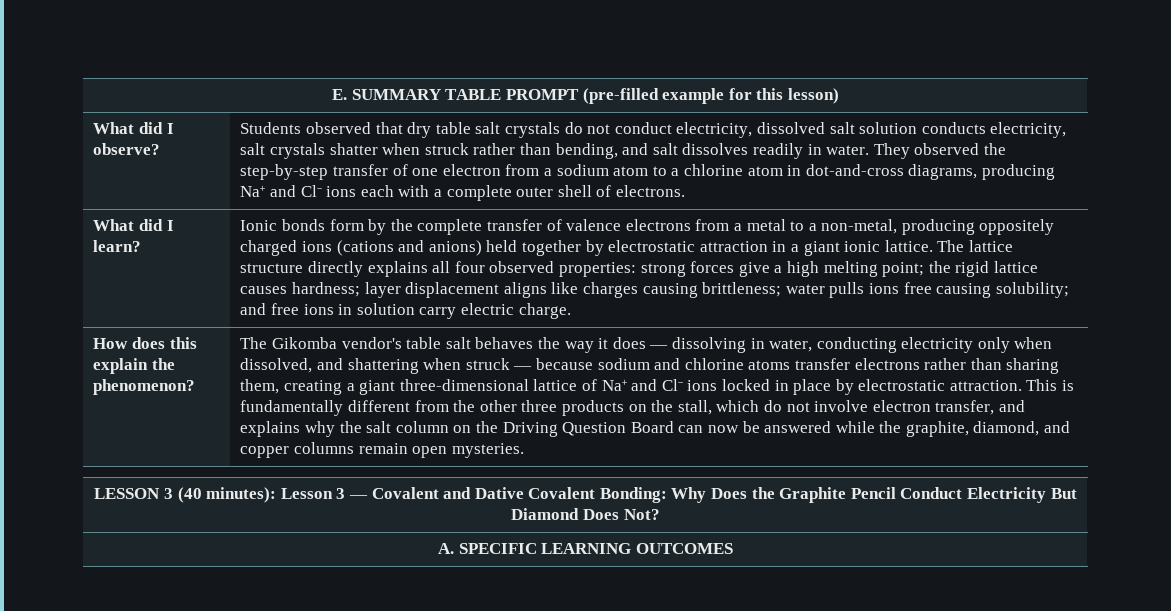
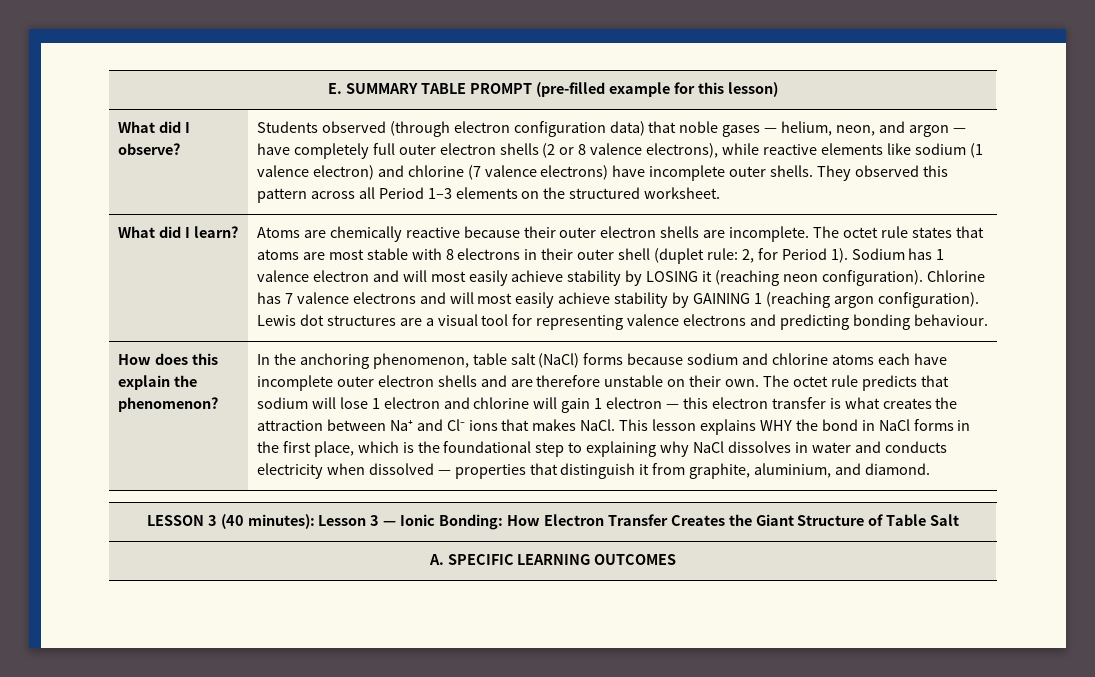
- Students observed that dry table salt crystals do not conduct electricity, dissolved salt solution conducts electricity, salt crystals shatter when struck rather than bending, and salt dissolves readily in water. They observed the step-by-step transfer of one electron from a sodium atom to a chlorine atom in dot-and-cross diagrams, producing Na⁺ and Cl⁻ ions each with a complete outer shell of electrons.
- What did I learn? | Ionic bonds form by the complete transfer of valence electrons from a metal to a non-metal, producing oppositely charged ions (cations and anions) held together by electrostatic attraction in a giant ionic lattice. The lattice structure directly explains all four observed properties: strong forces give a high melting point; the rigid lattice causes hardness; layer displacement aligns like charges causing brittleness; water pulls ions free causing solubility; and free ions in solution carry electric charge.
+ Students observed (through electron configuration data) that noble gases — helium, neon, and argon — have completely full outer electron shells (2 or 8 valence electrons), while reactive elements like sodium (1 valence electron) and chlorine (7 valence electrons) have incomplete outer shells. They observed this pattern across all Period 1–3 elements on the structured worksheet.
+ What did I learn? | Atoms are chemically reactive because their outer electron shells are incomplete. The octet rule states that atoms are most stable with 8 electrons in their outer shell (duplet rule: 2, for Period 1). Sodium has 1 valence electron and will most easily achieve stability by LOSING it (reaching neon configuration). Chlorine has 7 valence electrons and will most easily achieve stability by GAINING 1 (reaching argon configuration). Lewis dot structures are a visual tool for representing valence electrons and predicting bonding behaviour.
- The Gikomba vendor's table salt behaves the way it does — dissolving in water, conducting electricity only when dissolved, and shattering when struck — because sodium and chlorine atoms transfer electrons rather than sharing them, creating a giant three-dimensional lattice of Na⁺ and Cl⁻ ions locked in place by electrostatic attraction. This is fundamentally different from the other three products on the stall, which do not involve electron transfer, and explains why the salt column on the Driving Question Board can now be answered while the graphite, diamond, and copper columns remain open mysteries.
+ In the anchoring phenomenon, table salt (NaCl) forms because sodium and chlorine atoms each have incomplete outer electron shells and are therefore unstable on their own. The octet rule predicts that sodium will lose 1 electron and chlorine will gain 1 electron — this electron transfer is what creates the attraction between Na⁺ and Cl⁻ ions that makes NaCl. This lesson explains WHY the bond in NaCl forms in the first place, which is the foundational step to explaining why NaCl dissolves in water and conducts electricity when dissolved — properties that distinguish it from graphite, aluminium, and diamond.
- LESSON 3 (40 minutes): Lesson 3 — Covalent and Dative Covalent Bonding: Why Does the Graphite Pencil Conduct Electricity But Diamond Does Not?
+ LESSON 3 (40 minutes): Lesson 3 — Ionic Bonding: How Electron Transfer Creates the Giant Structure of Table Salt

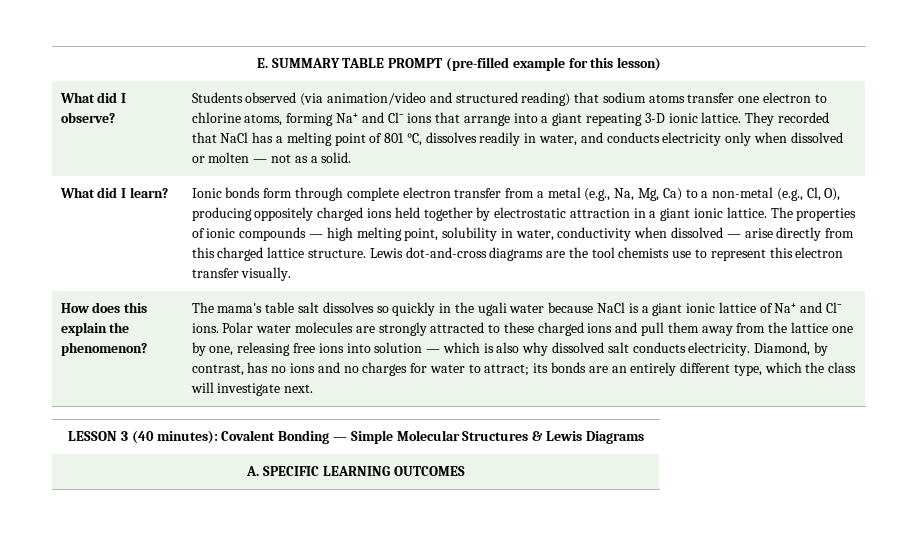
- Students observed (through electron configuration data) that noble gases — helium, neon, and argon — have completely full outer electron shells (2 or 8 valence electrons), while reactive elements like sodium (1 valence electron) and chlorine (7 valence electrons) have incomplete outer shells. They observed this pattern across all Period 1–3 elements on the structured worksheet.
- What did I learn? | Atoms are chemically reactive because their outer electron shells are incomplete. The octet rule states that atoms are most stable with 8 electrons in their outer shell (duplet rule: 2, for Period 1). Sodium has 1 valence electron and will most easily achieve stability by LOSING it (reaching neon configuration). Chlorine has 7 valence electrons and will most easily achieve stability by GAINING 1 (reaching argon configuration). Lewis dot structures are a visual tool for representing valence electrons and predicting bonding behaviour.
+ Students observed (via animation/video and structured reading) that sodium atoms transfer one electron to chlorine atoms, forming Na⁺ and Cl⁻ ions that arrange into a giant repeating 3-D ionic lattice. They recorded that NaCl has a melting point of 801 °C, dissolves readily in water, and conducts electricity only when dissolved or molten — not as a solid.
+ What did I learn? | Ionic bonds form through complete electron transfer from a metal (e.g., Na, Mg, Ca) to a non-metal (e.g., Cl, O), producing oppositely charged ions held together by electrostatic attraction in a giant ionic lattice. The properties of ionic compounds — high melting point, solubility in water, conductivity when dissolved — arise directly from this charged lattice structure. Lewis dot-and-cross diagrams are the tool chemists use to represent this electron transfer visually.
- In the anchoring phenomenon, table salt (NaCl) forms because sodium and chlorine atoms each have incomplete outer electron shells and are therefore unstable on their own. The octet rule predicts that sodium will lose 1 electron and chlorine will gain 1 electron — this electron transfer is what creates the attraction between Na⁺ and Cl⁻ ions that makes NaCl. This lesson explains WHY the bond in NaCl forms in the first place, which is the foundational step to explaining why NaCl dissolves in water and conducts electricity when dissolved — properties that distinguish it from graphite, aluminium, and diamond.
- LESSON 3 (40 minutes): Lesson 3 — Ionic Bonding: How Electron Transfer Creates the Giant Structure of Table Salt
+ The mama's table salt dissolves so quickly in the ugali water because NaCl is a giant ionic lattice of Na⁺ and Cl⁻ ions. Polar water molecules are strongly attracted to these charged ions and pull them away from the lattice one by one, releasing free ions into solution — which is also why dissolved salt conducts electricity. Diamond, by contrast, has no ions and no charges for water to attract; its bonds are an entirely different type, which the class will investigate next.
+ LESSON 3 (40 minutes): Covalent Bonding — Simple Molecular Structures & Lewis Diagrams

